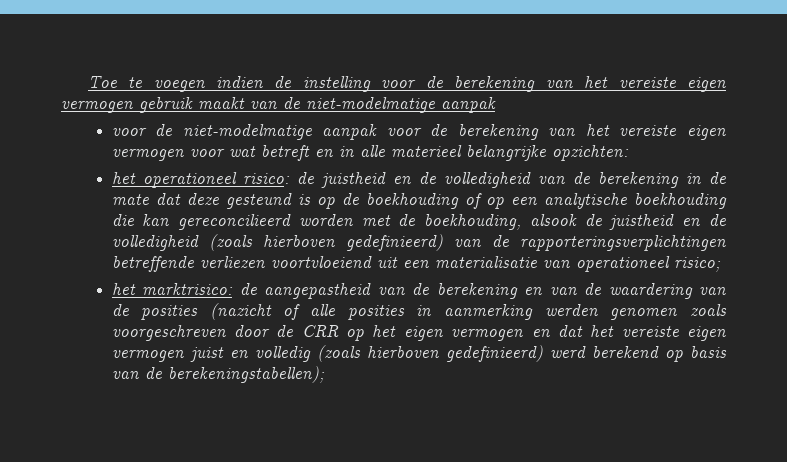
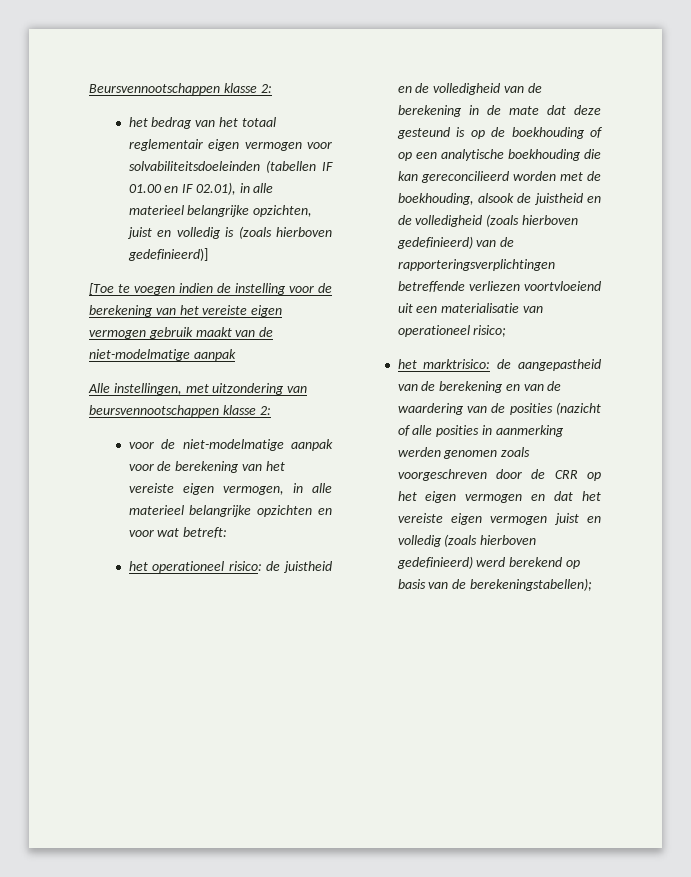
- Toe te voegen indien de instelling voor de berekening van het vereiste eigen vermogen gebruik maakt van de niet-modelmatige aanpak
+ Beursvennootschappen klasse 2:
+ het bedrag van het totaal reglementair eigen vermogen voor solvabiliteitsdoeleinden (tabellen IF 01.00 en IF 02.01), in alle materieel belangrijke opzichten, juist en volledig is (zoals hierboven gedefinieerd)]
+ [Toe te voegen indien de instelling voor de berekening van het vereiste eigen vermogen gebruik maakt van de niet-modelmatige aanpak
+ Alle instellingen, met uitzondering van beursvennootschappen klasse 2:
- voor de niet-modelmatige aanpak voor de berekening van het vereiste eigen vermogen voor wat betreft en in alle materieel belangrijke opzichten:
+ voor de niet-modelmatige aanpak voor de berekening van het vereiste eigen vermogen, in alle materieel belangrijke opzichten en voor wat betreft:

